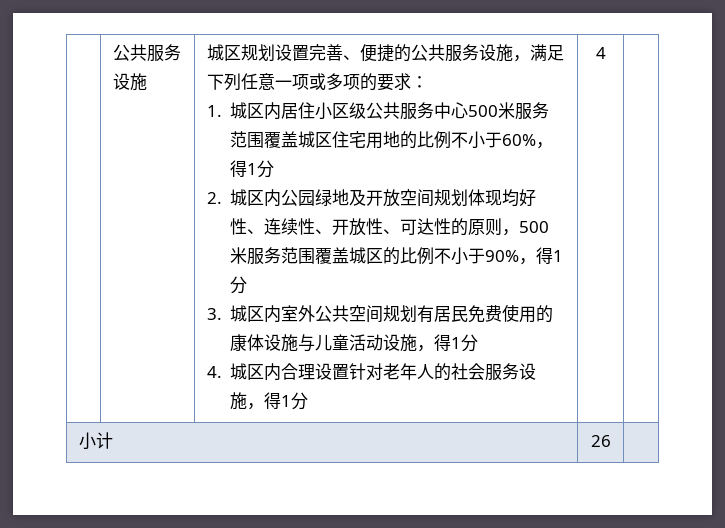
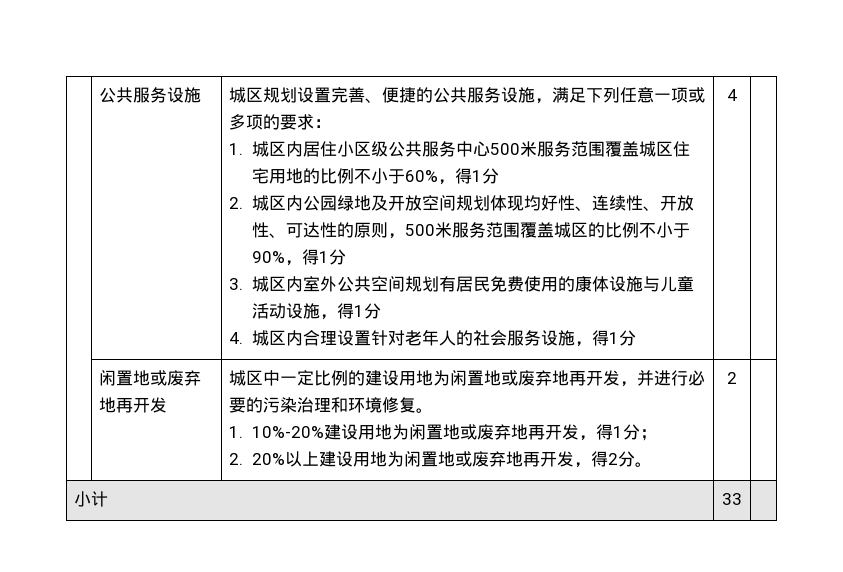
+ 闲置地或废弃地再开发 | 城区中一定比例的建设用地为闲置地或废弃地再开发，并进行必要的污染治理和环境修复。
+ 1. 10%-20%建设用地为闲置地或废弃地再开发，得1分；
+ 2. 20%以上建设用地为闲置地或废弃地再开发，得2分。 | 2
- 小计 | 26 |
+ 小计 | 33 |

